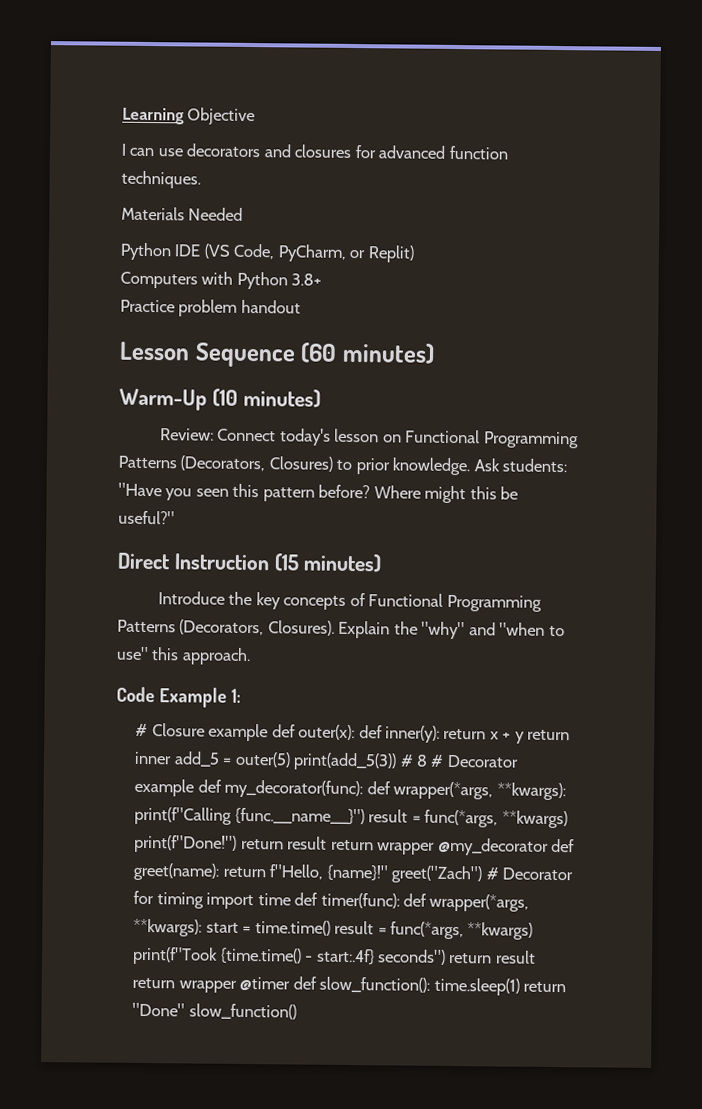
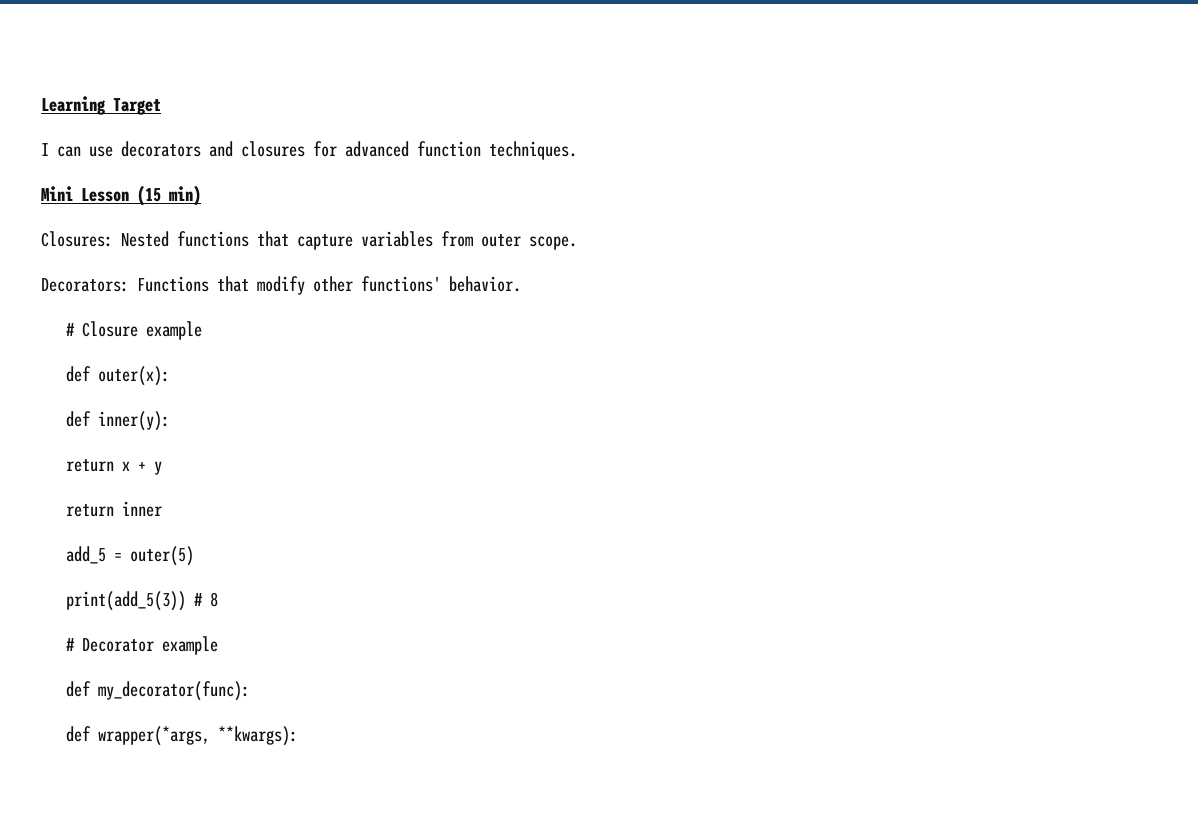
- Learning Objective
+ Learning Target
- Materials Needed
- Python IDE (VS Code, PyCharm, or Replit)
- Computers with Python 3.8+
- Practice problem handout
- Lesson Sequence (60 minutes)
- Warm-Up (10 minutes)
- Review: Connect today's lesson on Functional Programming Patterns (Decorators, Closures) to prior knowledge. Ask students: "Have you seen this pattern before? Where might this be useful?"
- Direct Instruction (15 minutes)
- Introduce the key concepts of Functional Programming Patterns (Decorators, Closures). Explain the "why" and "when to use" this approach.
- Code Example 1:
+ Mini Lesson (15 min)
+ Closures: Nested functions that capture variables from outer scope.
+ Decorators: Functions that modify other functions' behavior.
- # Closure example def outer(x): def inner(y): return x + y return inner add_5 = outer(5) print(add_5(3)) # 8 # Decorator example def my_decorator(func): def wrapper(*args, **kwargs): print(f"Calling {func.__name__}") result = func(*args, **kwargs) print(f"Done!") return result return wrapper @my_decorator def greet(name): return f"Hello, {name}!" greet("Zach") # Decorator for timing import time def timer(func): def wrapper(*args, **kwargs): start = time.time() result = func(*args, **kwargs) print(f"Took {time.time() - start:.4f} seconds") return result return wrapper @timer def slow_function(): time.sleep(1) return "Done" slow_function()
+ # Closure example
+ def outer(x):
+ def inner(y):
+ return x + y
+ return inner
+ add_5 = outer(5)
+ print(add_5(3)) # 8
+ # Decorator example
+ def my_decorator(func):
+ def wrapper(*args, **kwargs):

